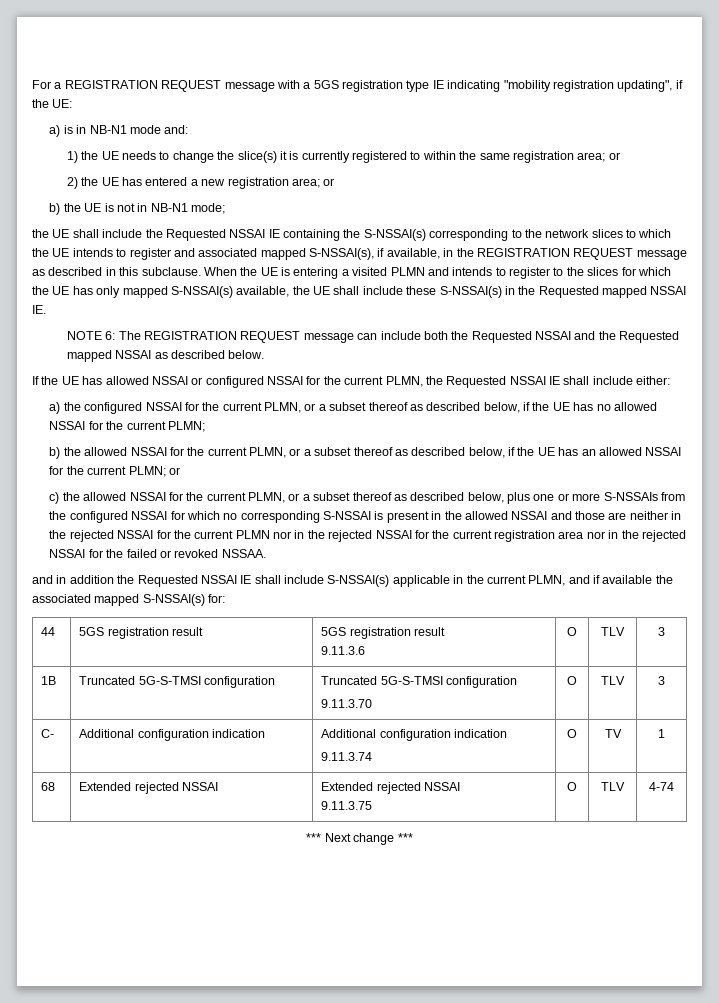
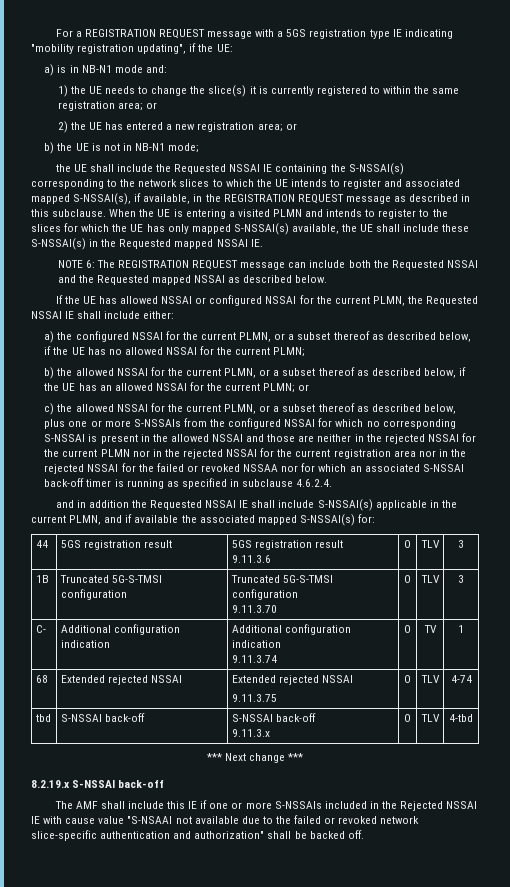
- c) the allowed NSSAI for the current PLMN, or a subset thereof as described below, plus one or more S-NSSAIs from the configured NSSAI for which no corresponding S-NSSAI is present in the allowed NSSAI and those are neither in the rejected NSSAI for the current PLMN nor in the rejected NSSAI for the current registration area nor in the rejected NSSAI for the failed or revoked NSSAA.
+ c) the allowed NSSAI for the current PLMN, or a subset thereof as described below, plus one or more S-NSSAIs from the configured NSSAI for which no corresponding S-NSSAI is present in the allowed NSSAI and those are neither in the rejected NSSAI for the current PLMN nor in the rejected NSSAI for the current registration area nor in the rejected NSSAI for the failed or revoked NSSAA nor for which an associated S-NSSAI back-off timer is running as specified in subclause 4.6.2.4.
+ tbd | S-NSSAI back-off | S-NSSAI back-off
+ 9.11.3.x | O | TLV | 4-tbd
  *** Next change ***
+ 8.2.19.x S-NSSAI back-off
+ The AMF shall include this IE if one or more S-NSSAIs included in the Rejected NSSAI IE with cause value "S-NSAAI not available due to the failed or revoked network slice-specific authentication and authorization" shall be backed off.

